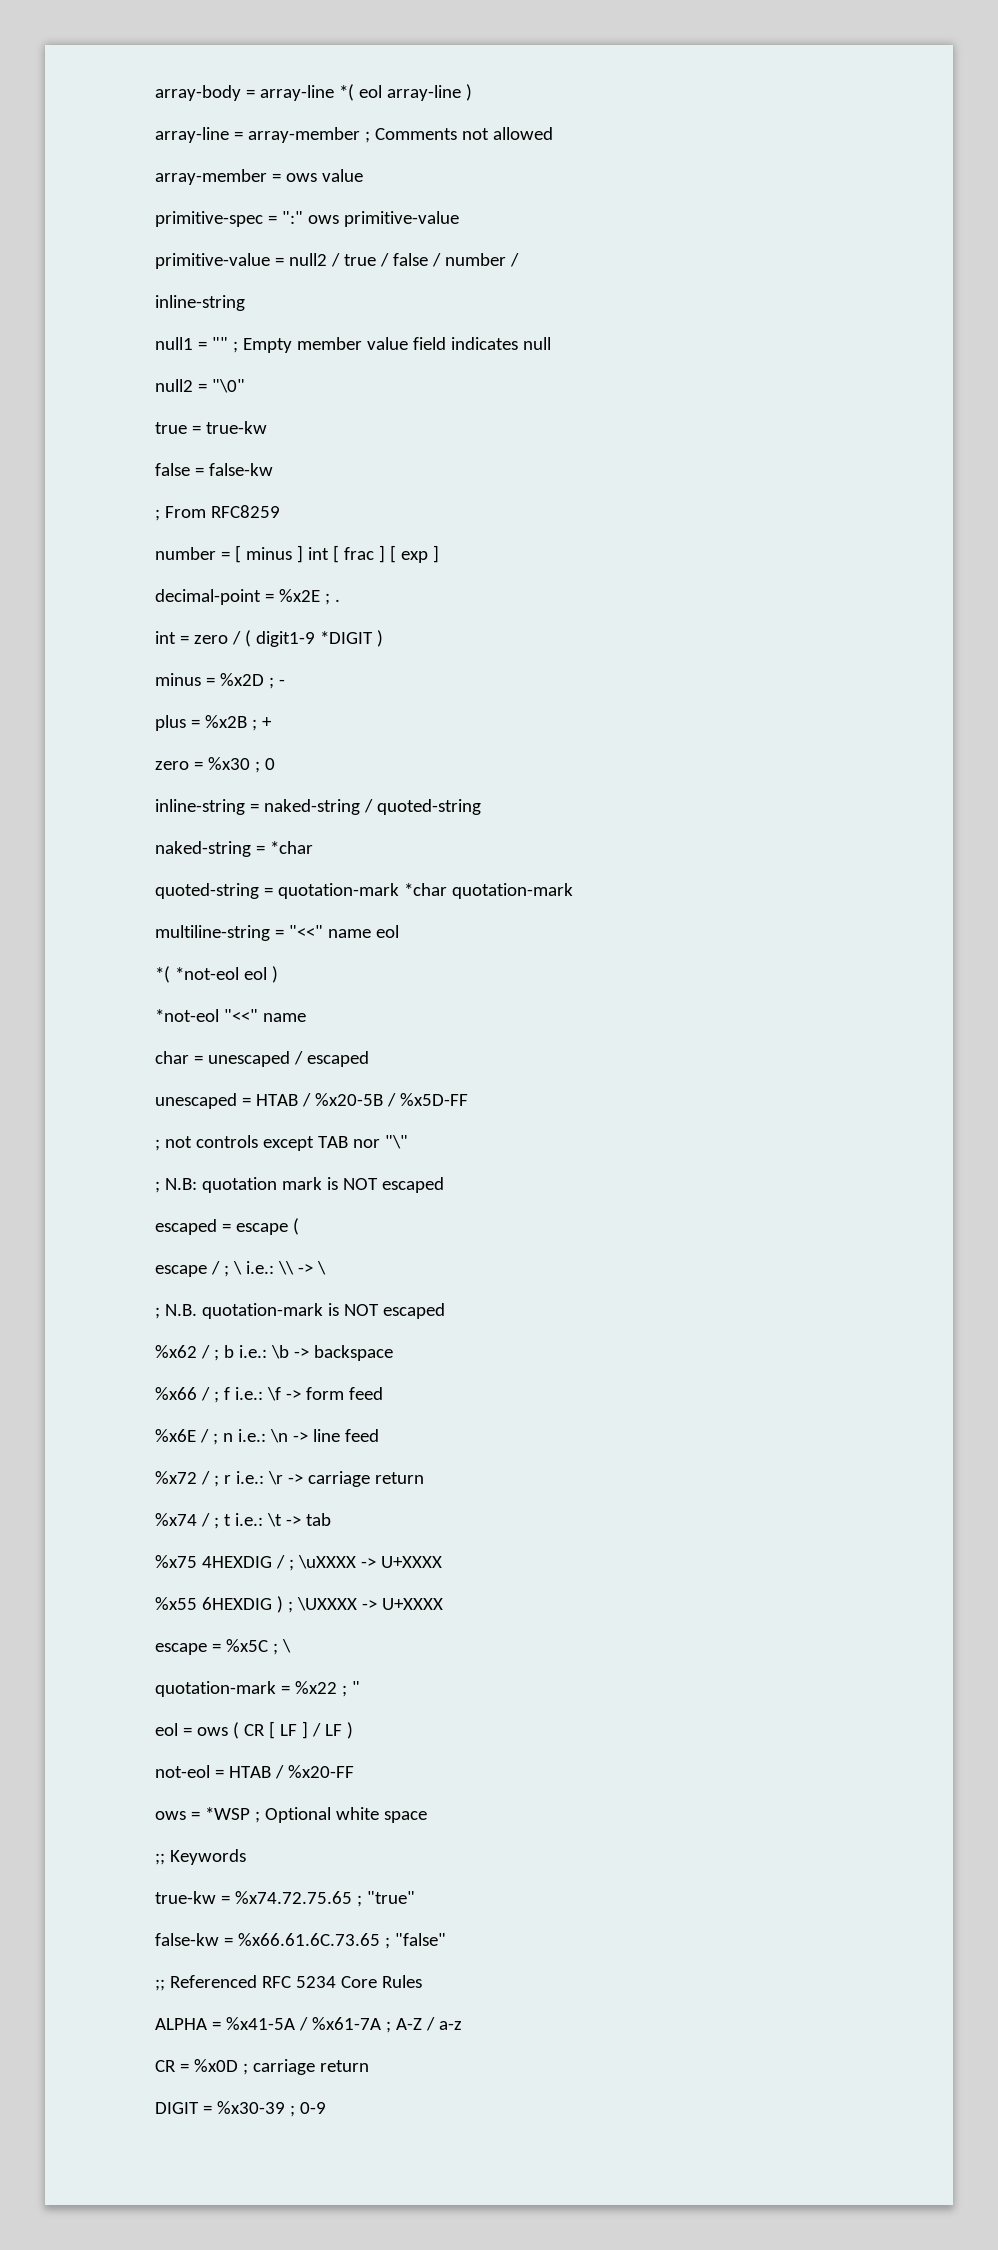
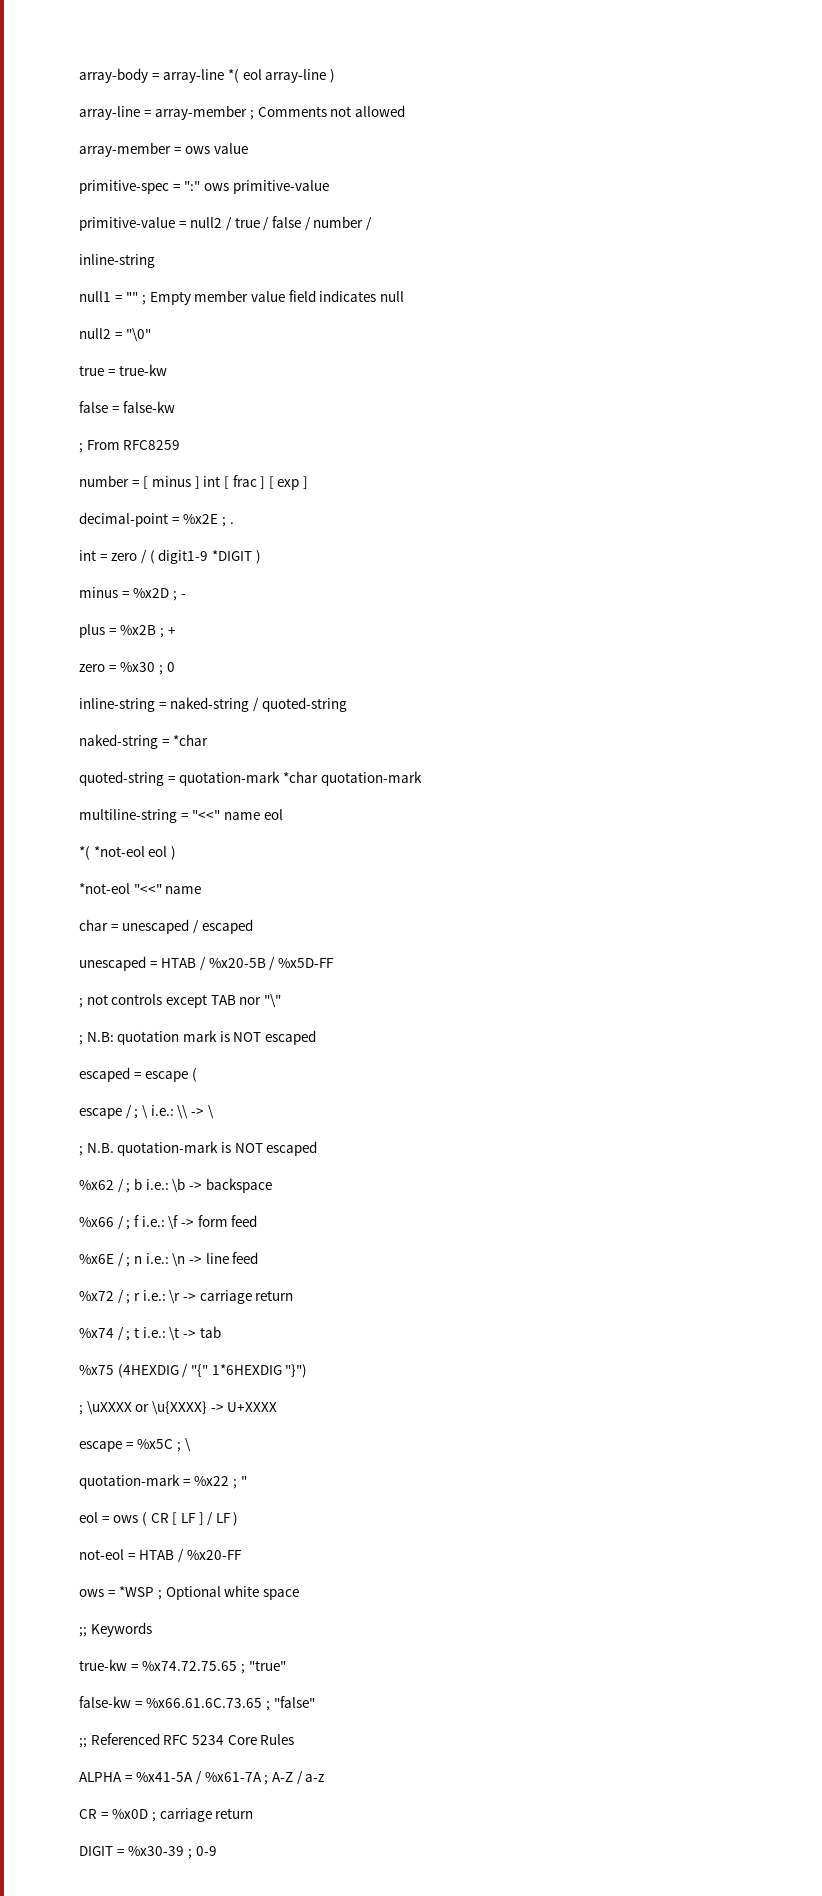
- %x75 4HEXDIG / ; \uXXXX -> U+XXXX
- %x55 6HEXDIG ) ; \UXXXX -> U+XXXX
+ %x75 (4HEXDIG / "{" 1*6HEXDIG "}")
+ ; \uXXXX or \u{XXXX} -> U+XXXX

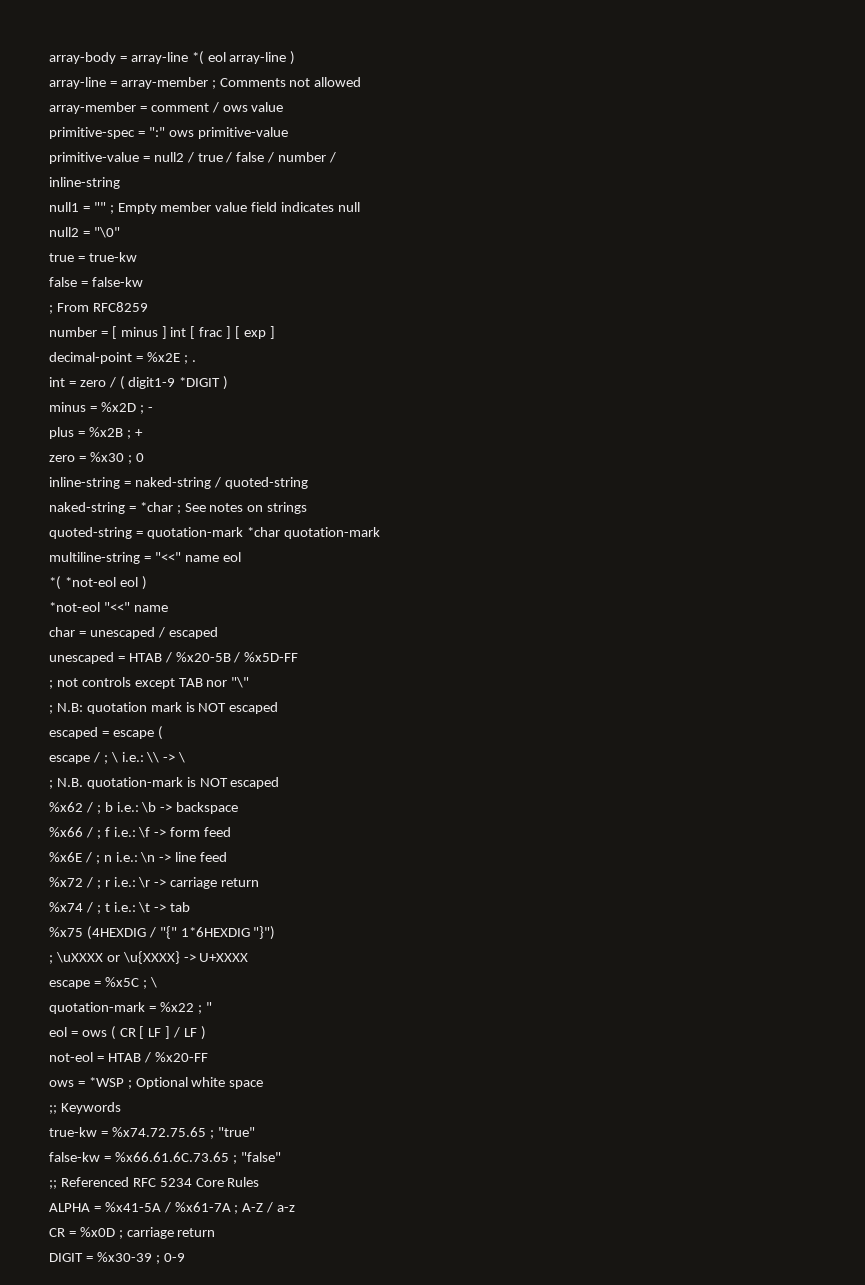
- array-member = ows value
+ array-member = comment / ows value
- naked-string = *char
+ naked-string = *char ; See notes on strings

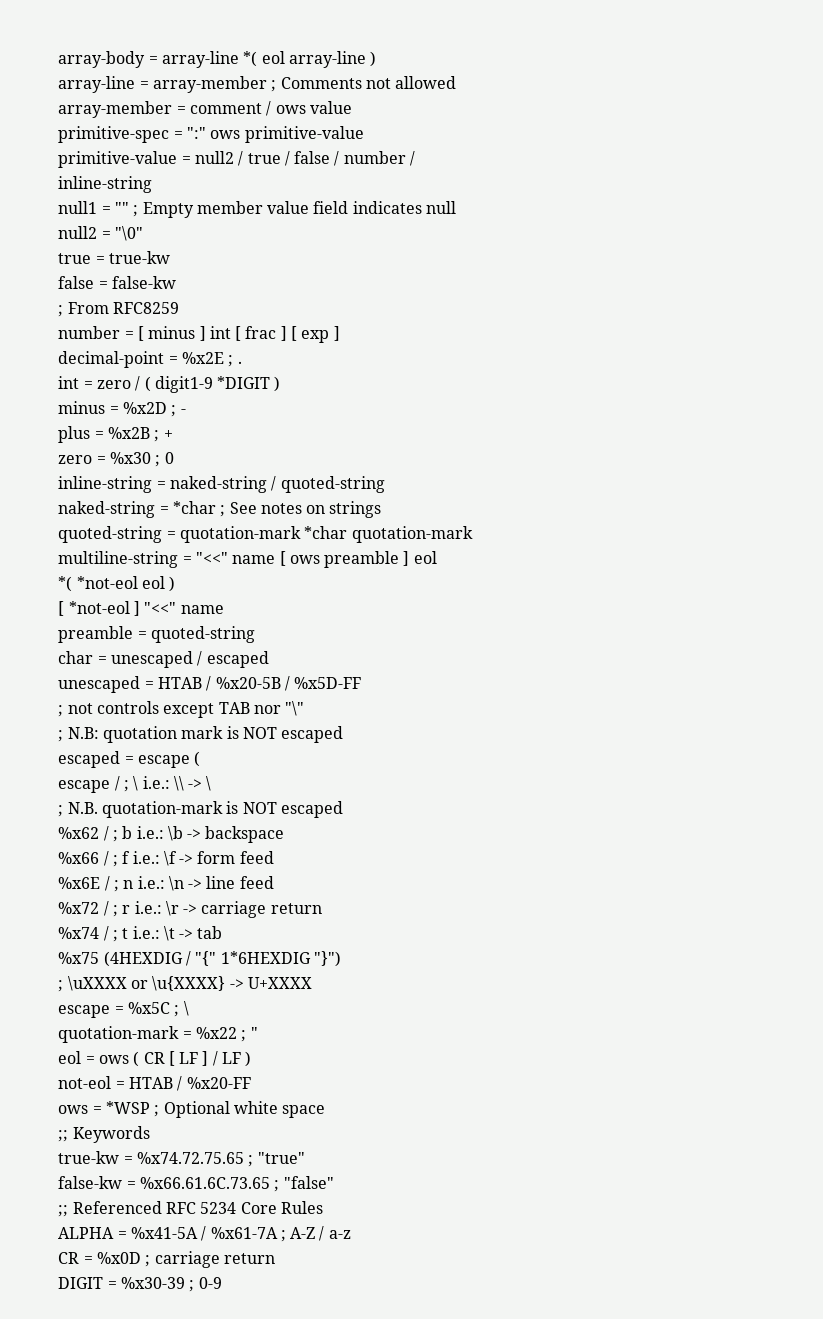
- multiline-string = "<<" name eol
+ multiline-string = "<<" name [ ows preamble ] eol
- *not-eol "<<" name
+ [ *not-eol ] "<<" name
+ preamble = quoted-string

